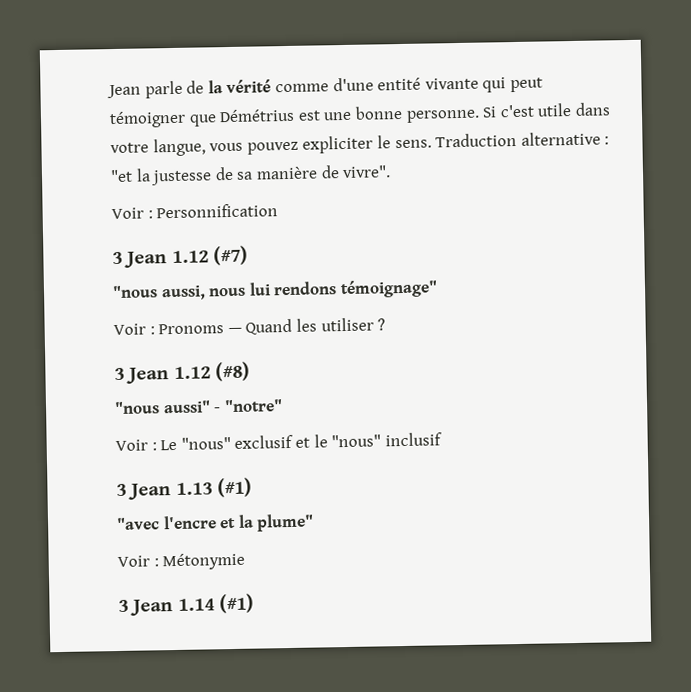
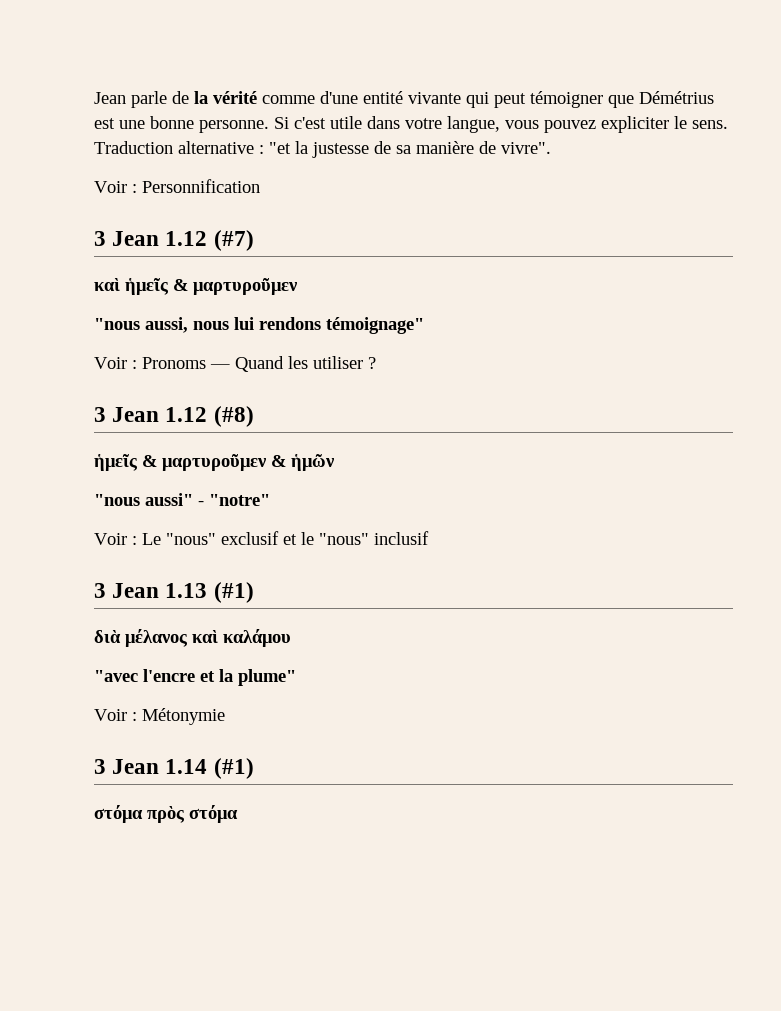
+ καὶ ἡμεῖς & μαρτυροῦμεν
+ ἡμεῖς & μαρτυροῦμεν & ἡμῶν
+ διὰ μέλανος καὶ καλάμου
+ στόμα πρὸς στόμα

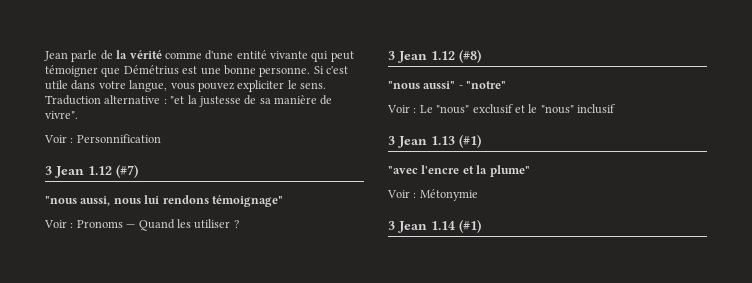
- καὶ ἡμεῖς & μαρτυροῦμεν
- ἡμεῖς & μαρτυροῦμεν & ἡμῶν
- διὰ μέλανος καὶ καλάμου
- στόμα πρὸς στόμα

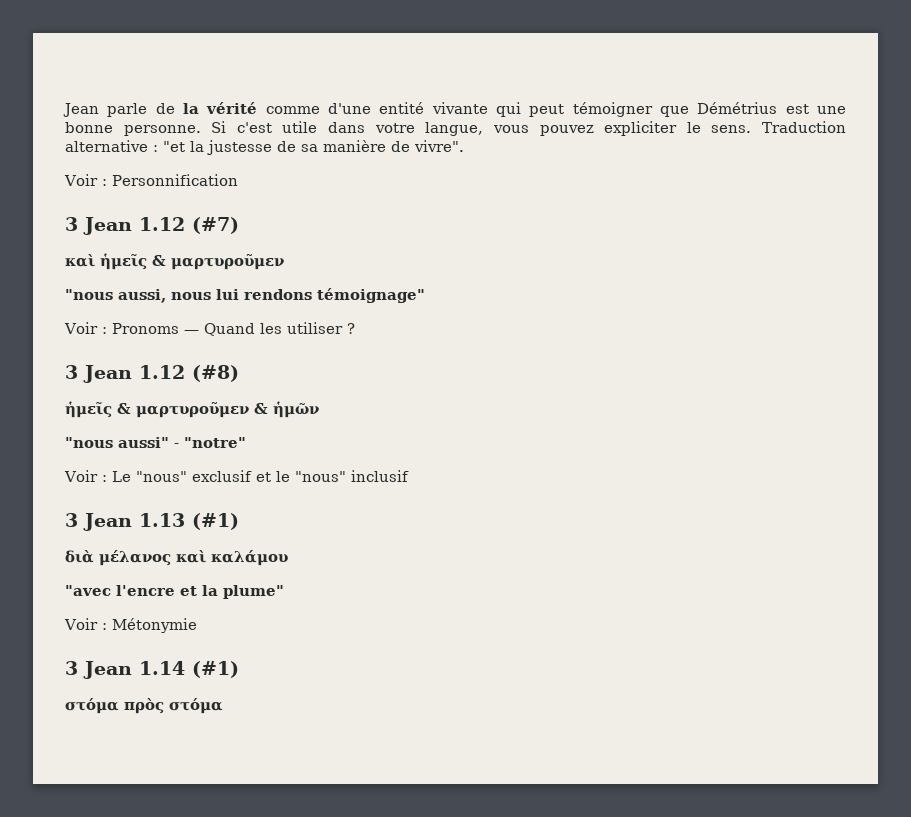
+ καὶ ἡμεῖς & μαρτυροῦμεν
+ ἡμεῖς & μαρτυροῦμεν & ἡμῶν
+ διὰ μέλανος καὶ καλάμου
+ στόμα πρὸς στόμα

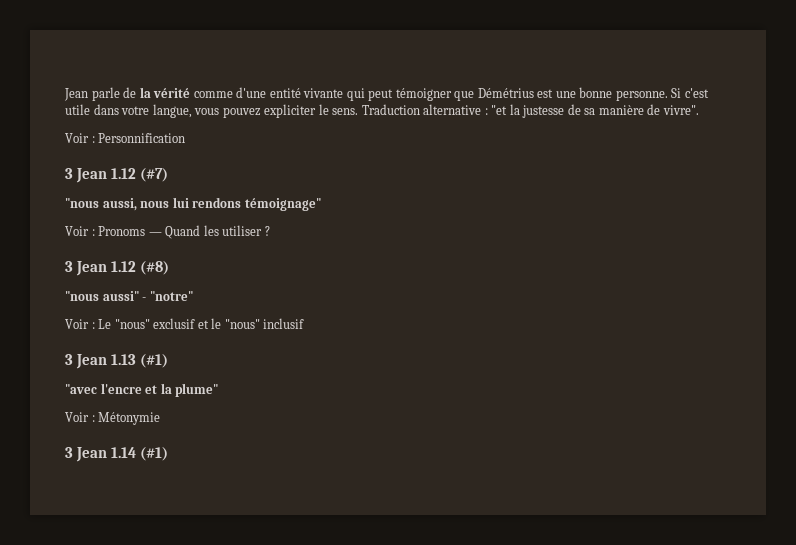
- καὶ ἡμεῖς & μαρτυροῦμεν
- ἡμεῖς & μαρτυροῦμεν & ἡμῶν
- διὰ μέλανος καὶ καλάμου
- στόμα πρὸς στόμα

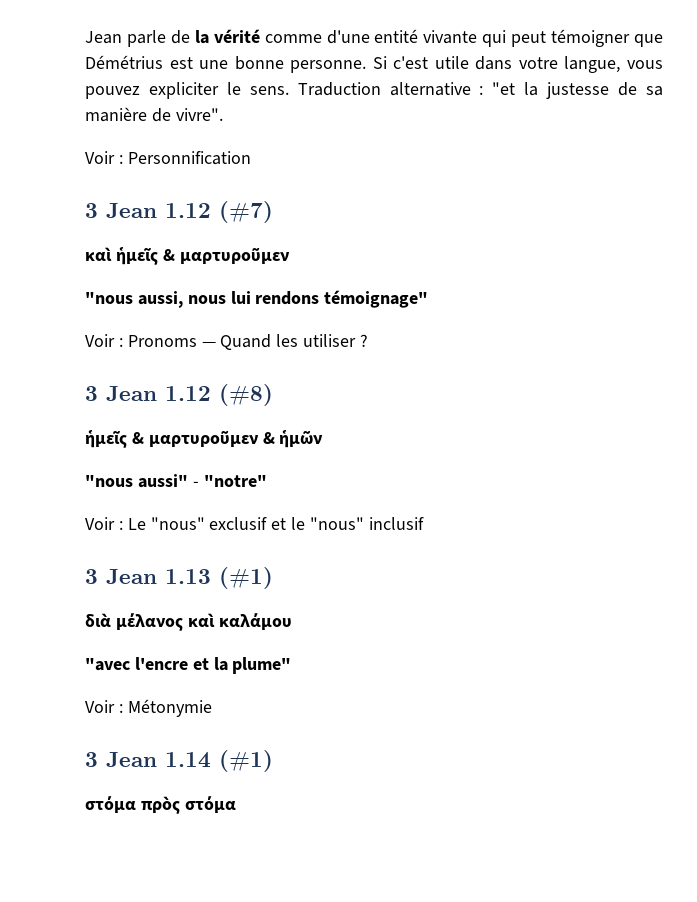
+ καὶ ἡμεῖς & μαρτυροῦμεν
+ ἡμεῖς & μαρτυροῦμεν & ἡμῶν
+ διὰ μέλανος καὶ καλάμου
+ στόμα πρὸς στόμα

